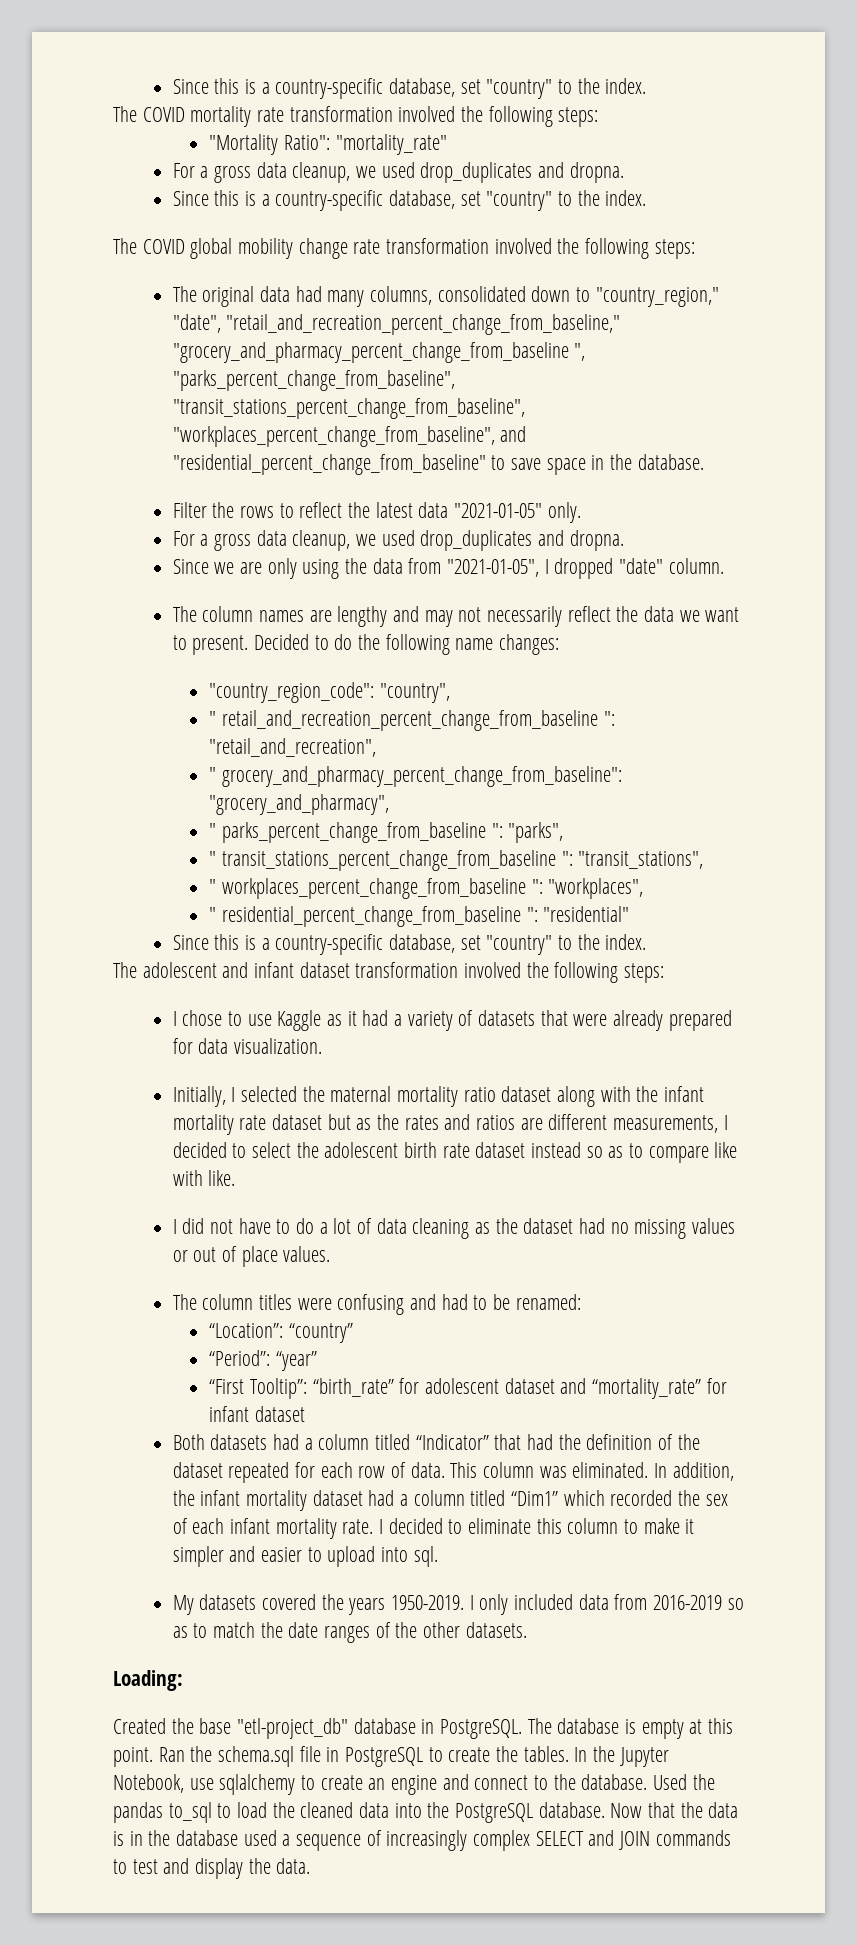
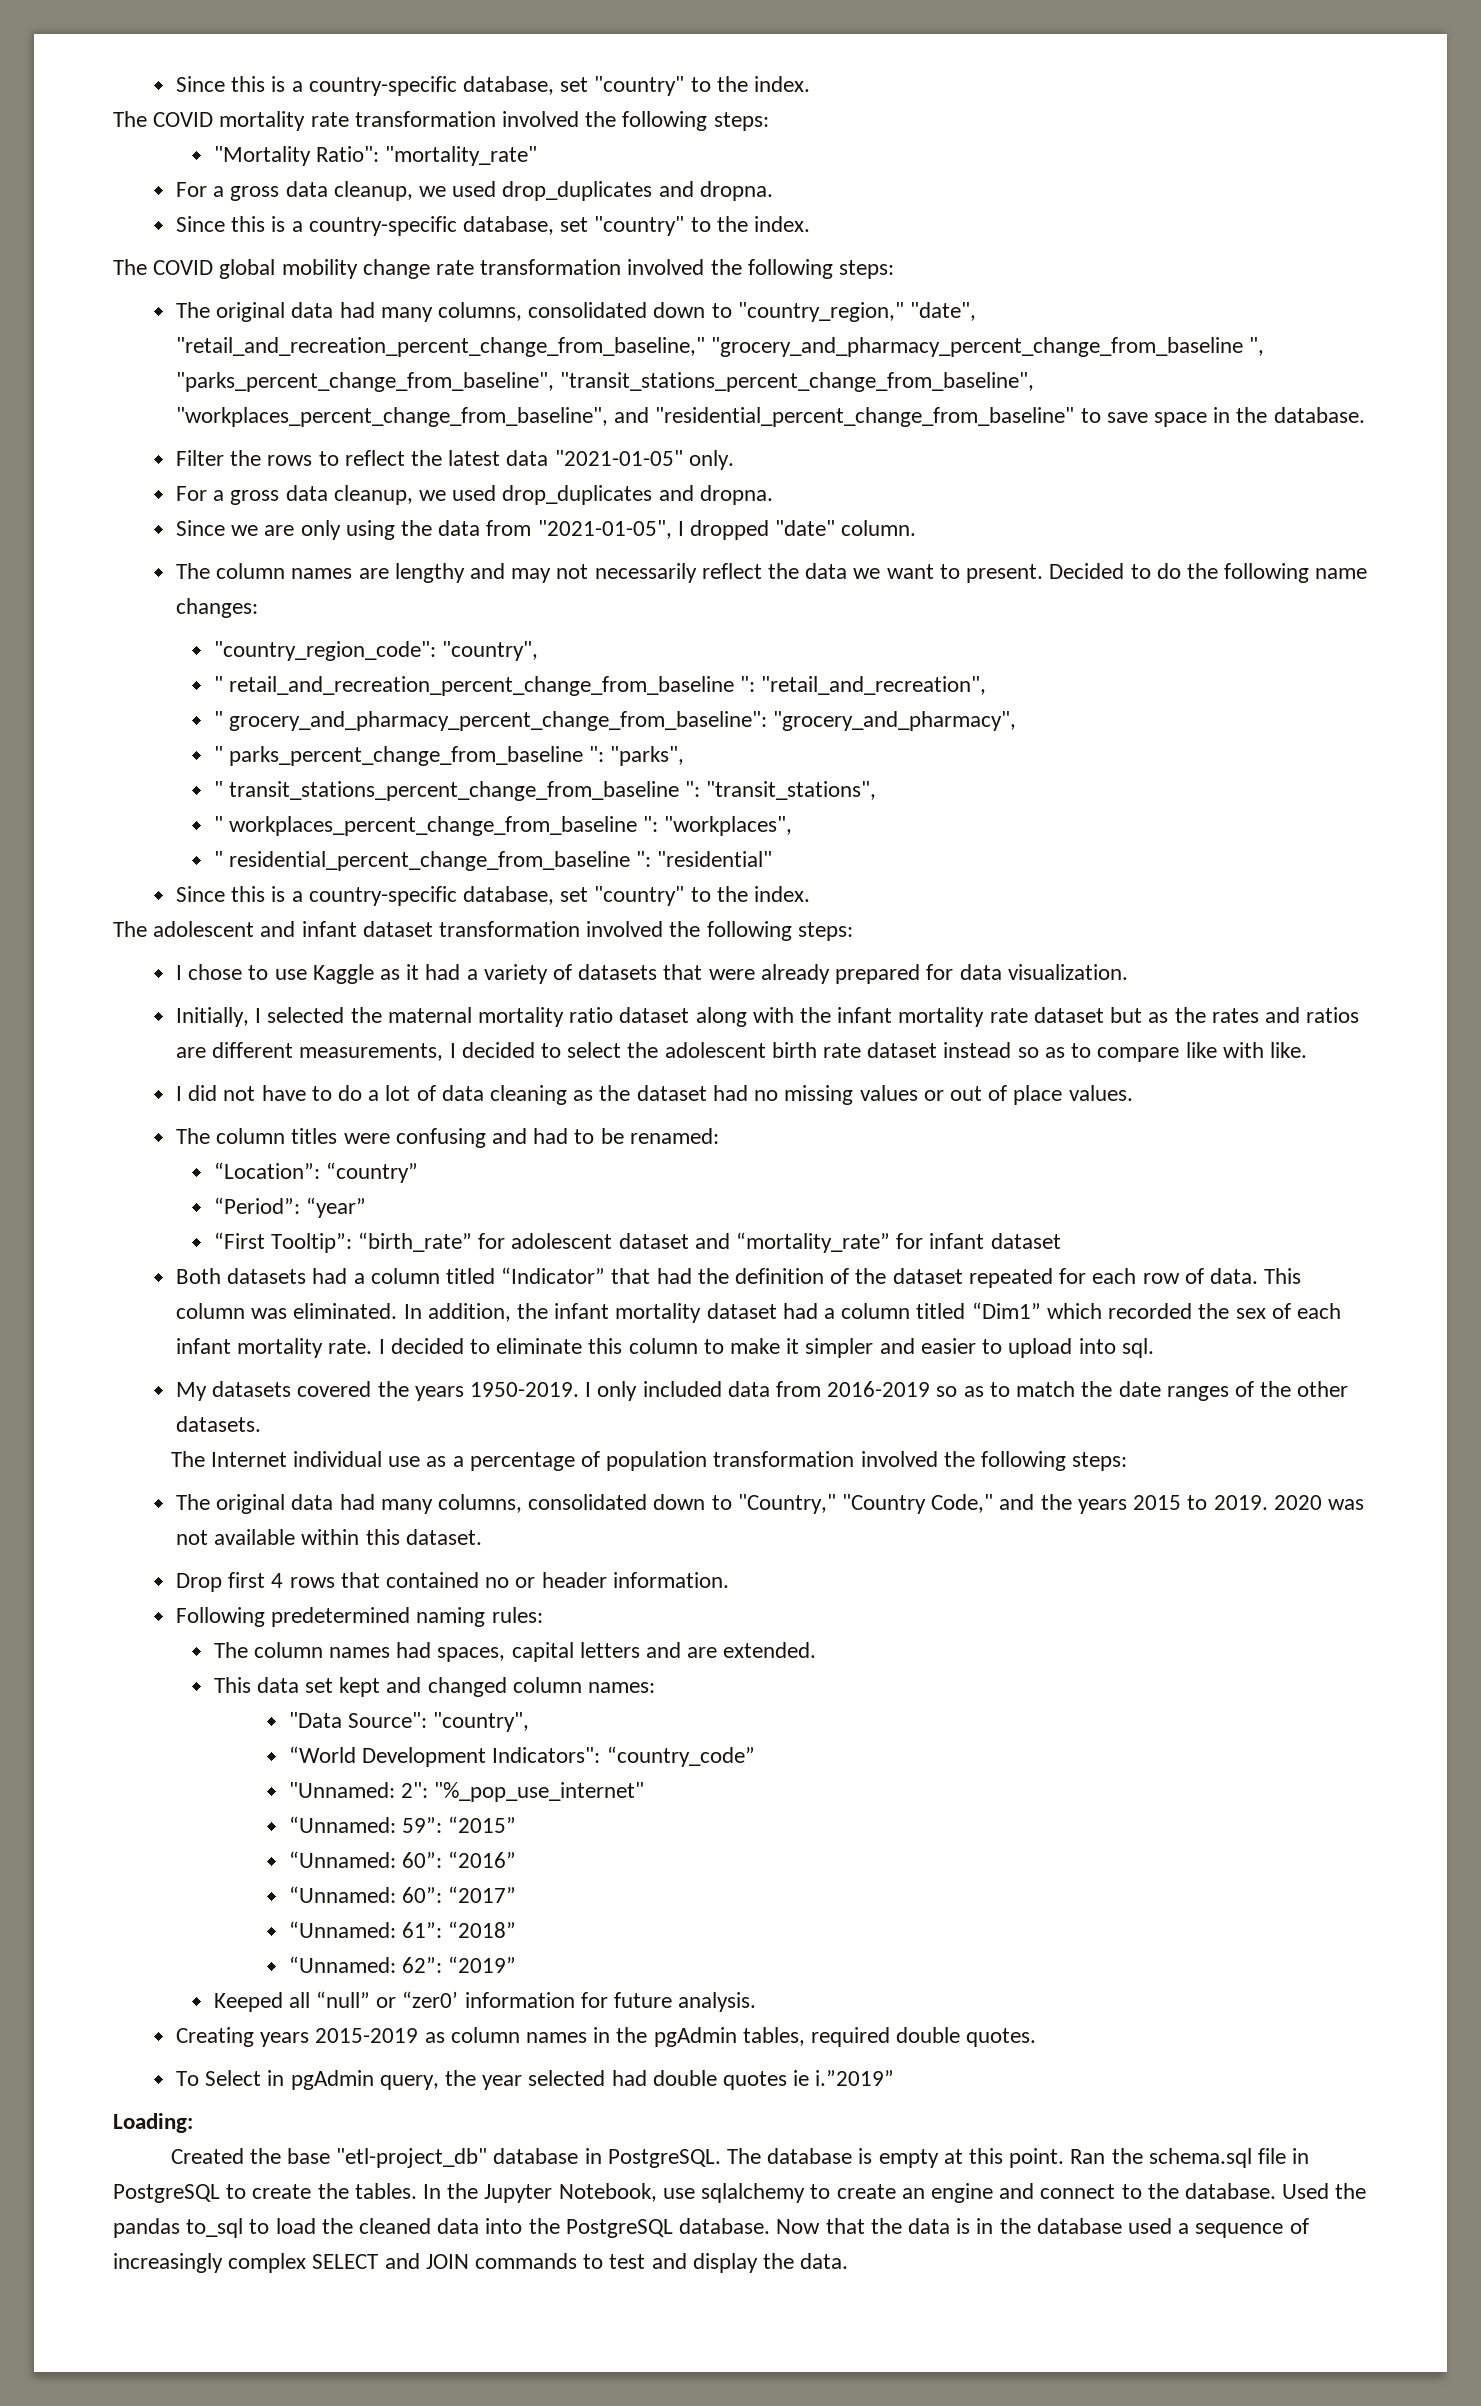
+ The Internet individual use as a percentage of population transformation involved the following steps:
+ The original data had many columns, consolidated down to "Country," "Country Code," and the years 2015 to 2019. 2020 was not available within this dataset.
+ Drop first 4 rows that contained no or header information.
+ Following predetermined naming rules:
+ The column names had spaces, capital letters and are extended.
+ This data set kept and changed column names:
+ "Data Source": "country",
+ “World Development Indicators": “country_code”
+ "Unnamed: 2": "%_pop_use_internet"
+ “Unnamed: 59”: “2015”
+ “Unnamed: 60”: “2016”
+ “Unnamed: 60”: “2017”
+ “Unnamed: 61”: “2018”
+ “Unnamed: 62”: “2019”
+ Keeped all “null” or “zer0’ information for future analysis.
+ Creating years 2015-2019 as column names in the pgAdmin tables, required double quotes.
+ To Select in pgAdmin query, the year selected had double quotes ie i.”2019”

